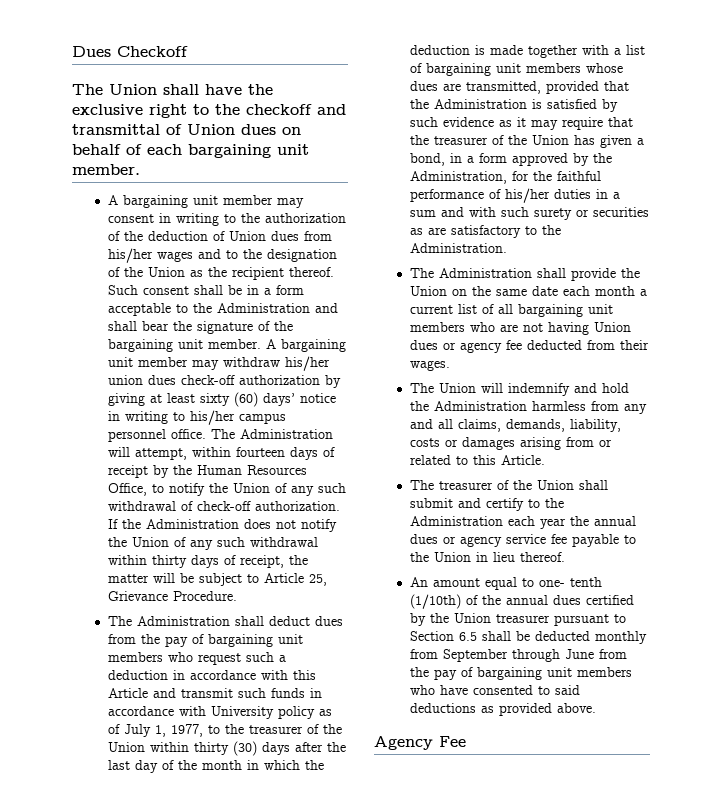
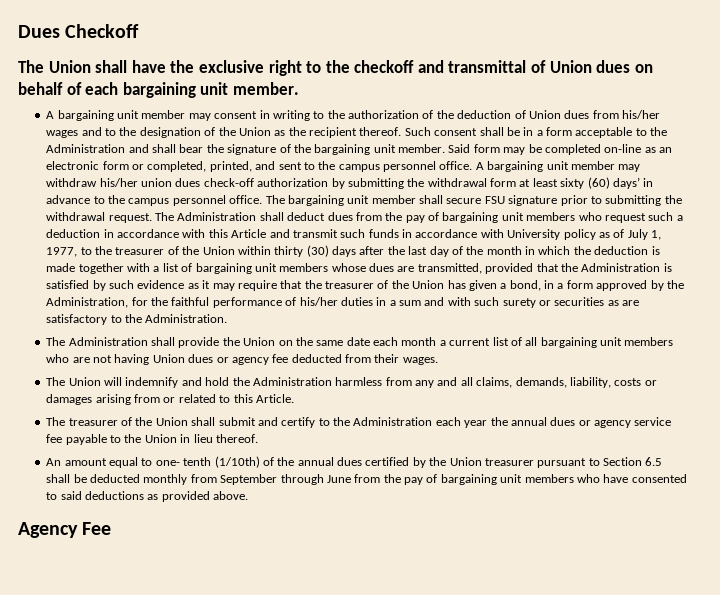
+ Said form may be completed on-line as an electronic form or completed, printed, and sent to the campus personnel office.
- A bargaining unit member may withdraw his/her union dues check-off authorization by giving at least sixty (60) days’ notice in writing to his/her campus personnel office. The Administration will attempt, within fourteen days of receipt by the Human Resources Office, to notify the Union of any such withdrawal of check-off authorization. If the Administration does not notify the Union of any such withdrawal within thirty days of receipt, the matter will be subject to Article 25, Grievance Procedure.
- The Administration shall deduct dues from the pay of bargaining unit members who request such a deduction in accordance with this Article and transmit such funds in accordance with University policy as of July 1, 1977, to the treasurer of the Union within thirty (30) days after the last day of the month in which the deduction is made together with a list of bargaining unit members whose dues are transmitted, provided that the Administration is satisfied by such evidence as it may require that the treasurer of the Union has given a bond, in a form approved by the Administration, for the faithful performance of his/her duties in a sum and with such surety or securities as are satisfactory to the Administration.
+ A bargaining unit member may withdraw his/her union dues check-off authorization by submitting the withdrawal form at least sixty (60) days’ in advance to the campus personnel office. The bargaining unit member shall secure FSU signature prior to submitting the withdrawal request. The Administration shall deduct dues from the pay of bargaining unit members who request such a deduction in accordance with this Article and transmit such funds in accordance with University policy as of July 1, 1977, to the treasurer of the Union within thirty (30) days after the last day of the month in which the deduction is made together with a list of bargaining unit members whose dues are transmitted, provided that the Administration is satisfied by such evidence as it may require that the treasurer of the Union has given a bond, in a form approved by the Administration, for the faithful performance of his/her duties in a sum and with such surety or securities as are satisfactory to the Administration.

